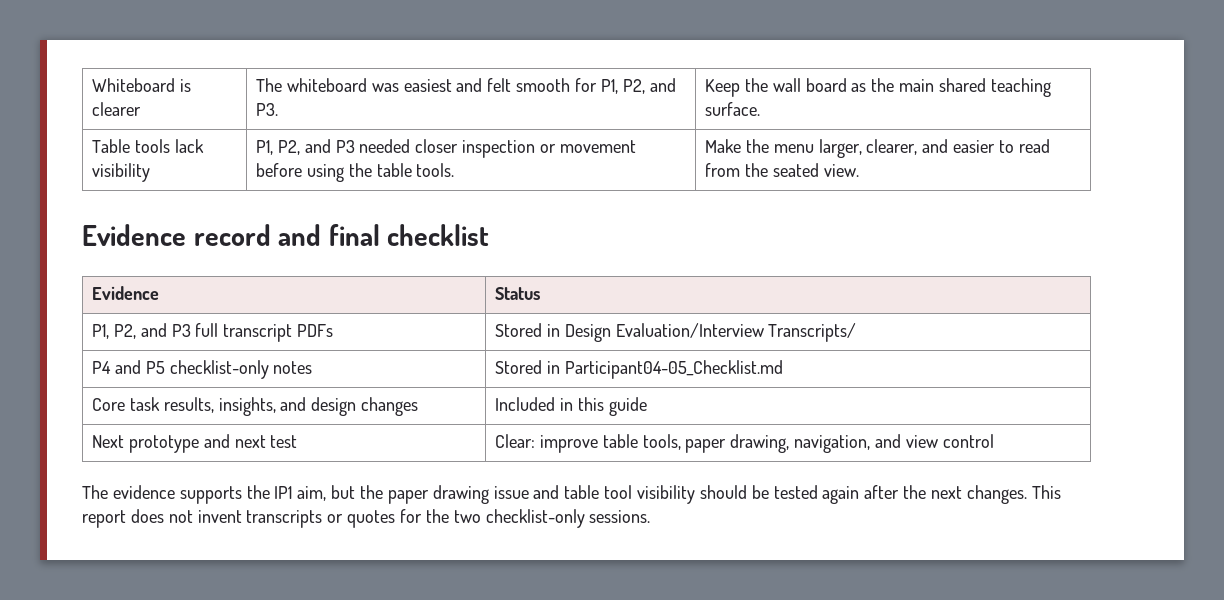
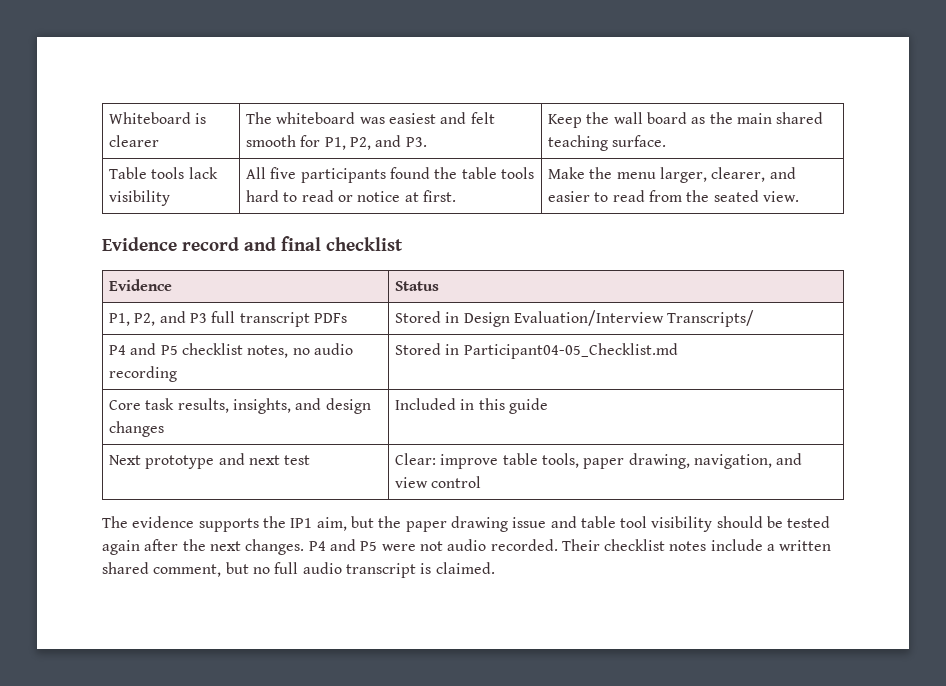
- Table tools lack visibility | P1, P2, and P3 needed closer inspection or movement before using the table tools. | Make the menu larger, clearer, and easier to read from the seated view.
+ Table tools lack visibility | All five participants found the table tools hard to read or notice at first. | Make the menu larger, clearer, and easier to read from the seated view.
- P4 and P5 checklist-only notes | Stored in Participant04-05_Checklist.md
+ P4 and P5 checklist notes, no audio recording | Stored in Participant04-05_Checklist.md
- This report does not invent transcripts or quotes for the two checklist-only sessions.
+ P4 and P5 were not audio recorded. Their checklist notes include a written shared comment, but no full audio transcript is claimed.

